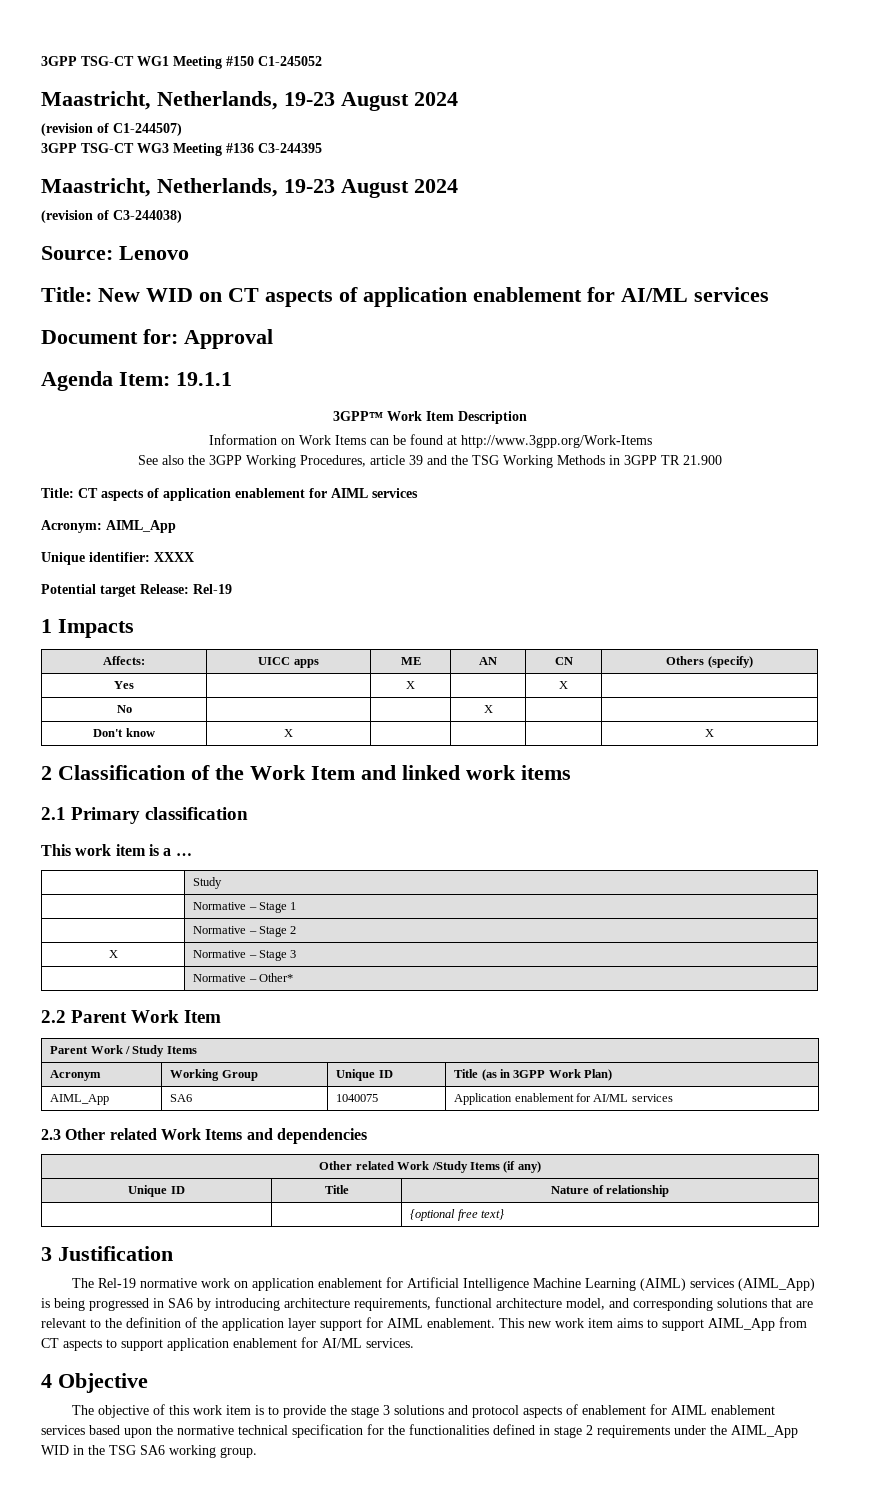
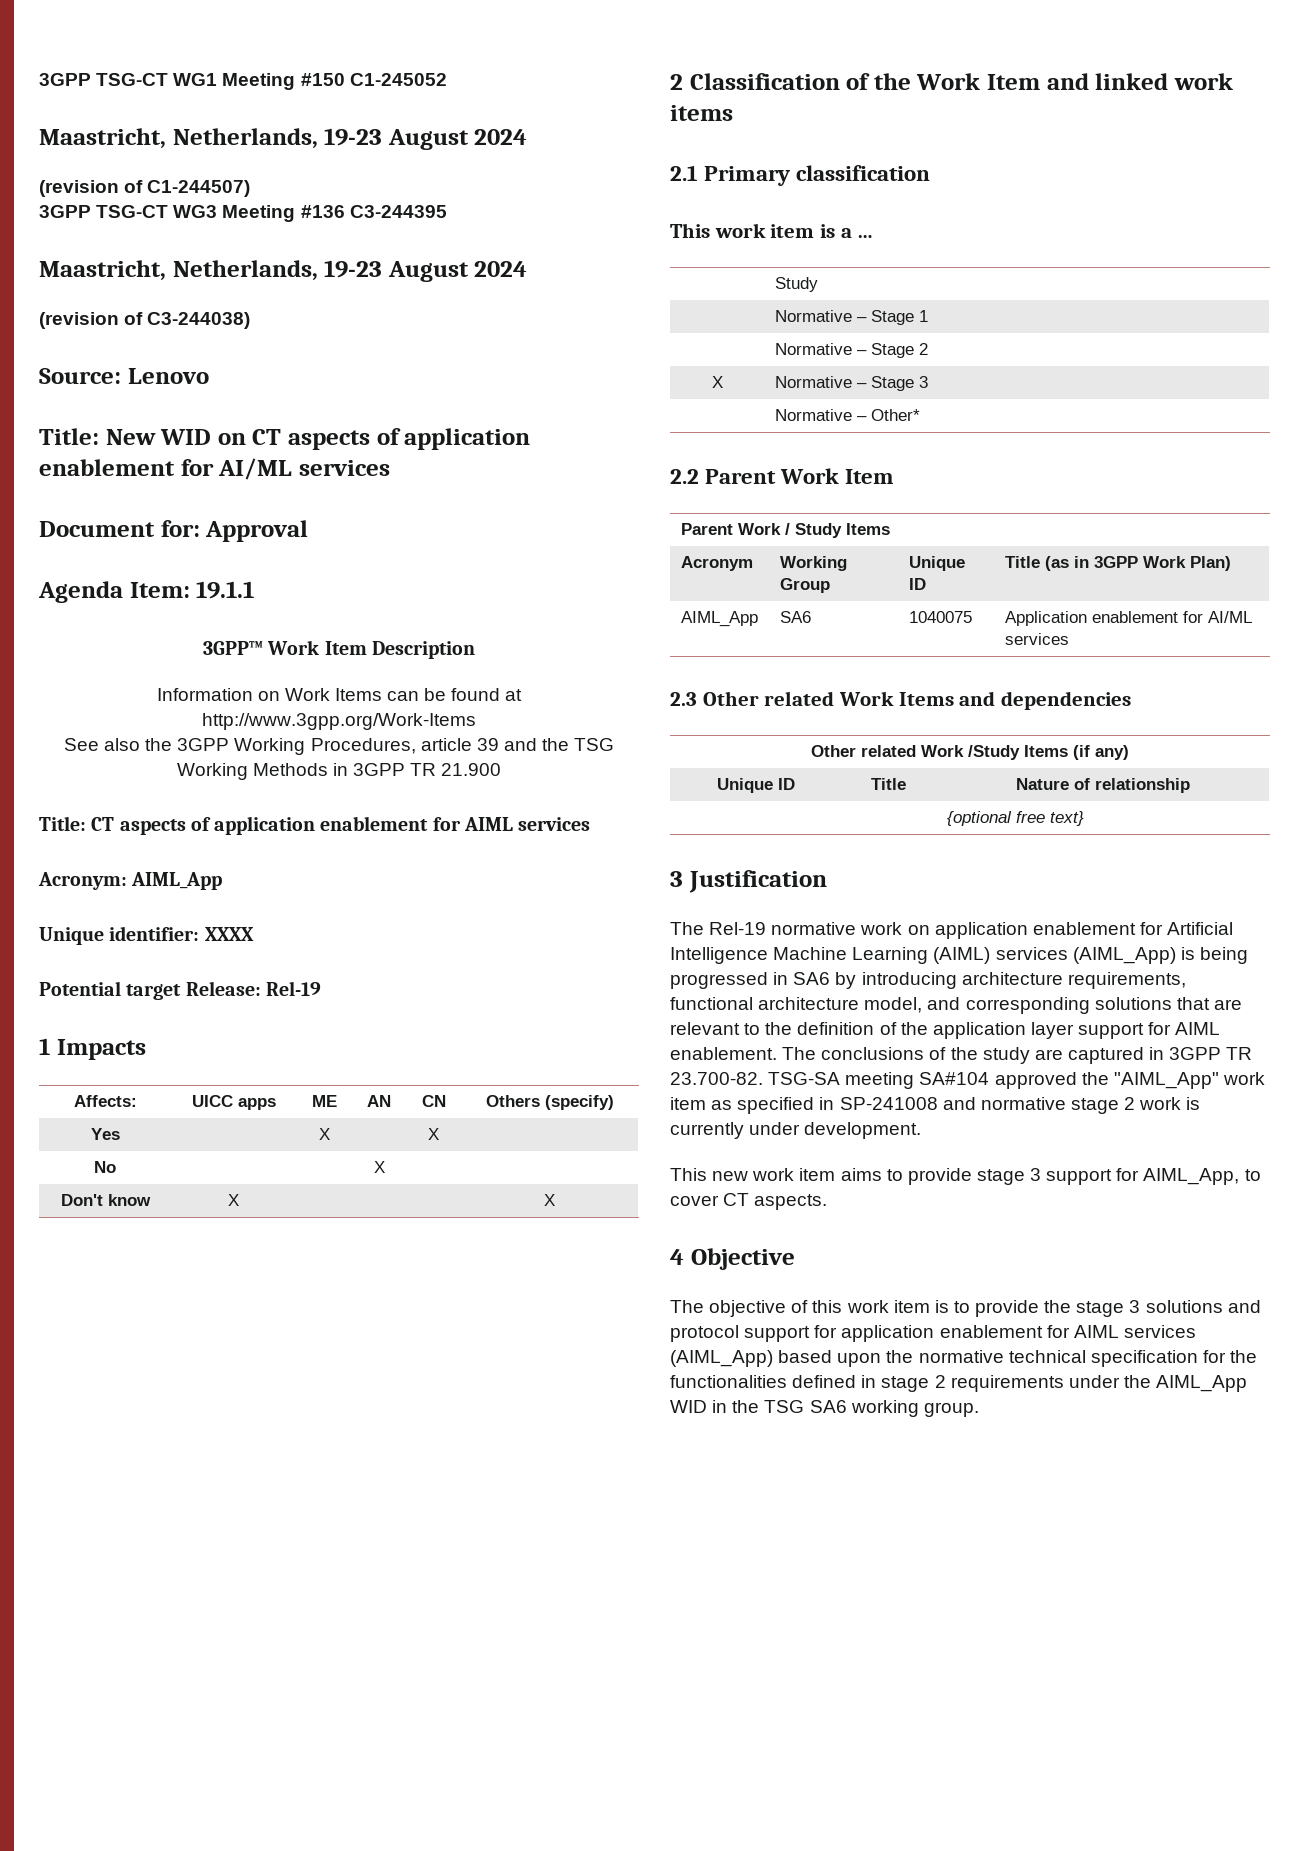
- The Rel-19 normative work on application enablement for Artificial Intelligence Machine Learning (AIML) services (AIML_App) is being progressed in SA6 by introducing architecture requirements, functional architecture model, and corresponding solutions that are relevant to the definition of the application layer support for AIML enablement. This new work item aims to support AIML_App from CT aspects to support application enablement for AI/ML services.
+ The Rel-19 normative work on application enablement for Artificial Intelligence Machine Learning (AIML) services (AIML_App) is being progressed in SA6 by introducing architecture requirements, functional architecture model, and corresponding solutions that are relevant to the definition of the application layer support for AIML enablement. The conclusions of the study are captured in 3GPP TR 23.700-82. TSG-SA meeting SA#104 approved the "AIML_App" work item as specified in SP-241008 and normative stage 2 work is currently under development.
+ This new work item aims to provide stage 3 support for AIML_App, to cover CT aspects.
- The objective of this work item is to provide the stage 3 solutions and protocol aspects of enablement for AIML enablement services based upon the normative technical specification for the functionalities defined in stage 2 requirements under the AIML_App WID in the TSG SA6 working group.
+ The objective of this work item is to provide the stage 3 solutions and protocol support for application enablement for AIML services (AIML_App) based upon the normative technical specification for the functionalities defined in stage 2 requirements under the AIML_App WID in the TSG SA6 working group.

